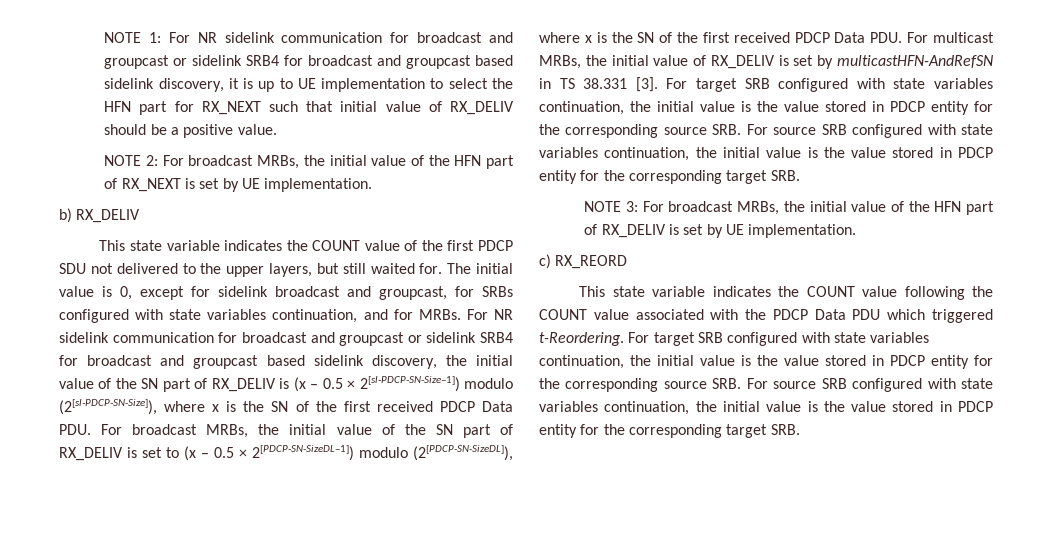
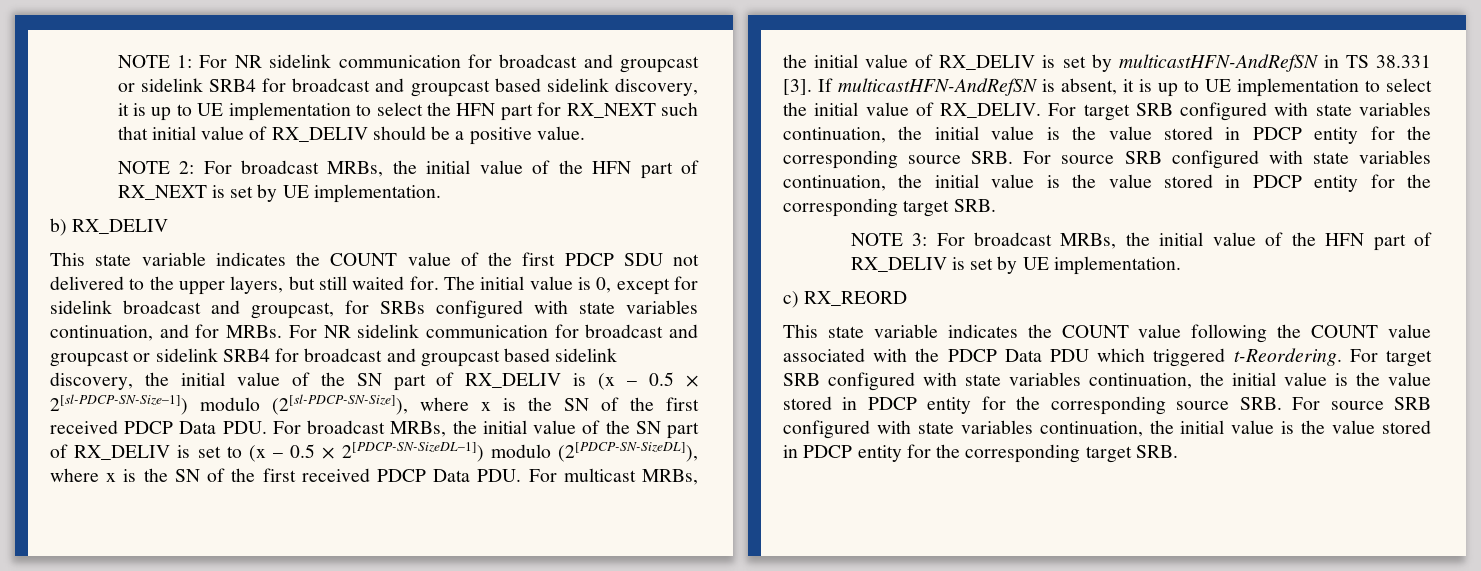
+ If multicastHFN-AndRefSN is absent, it is up to UE implementation to select the initial value of RX_DELIV.

